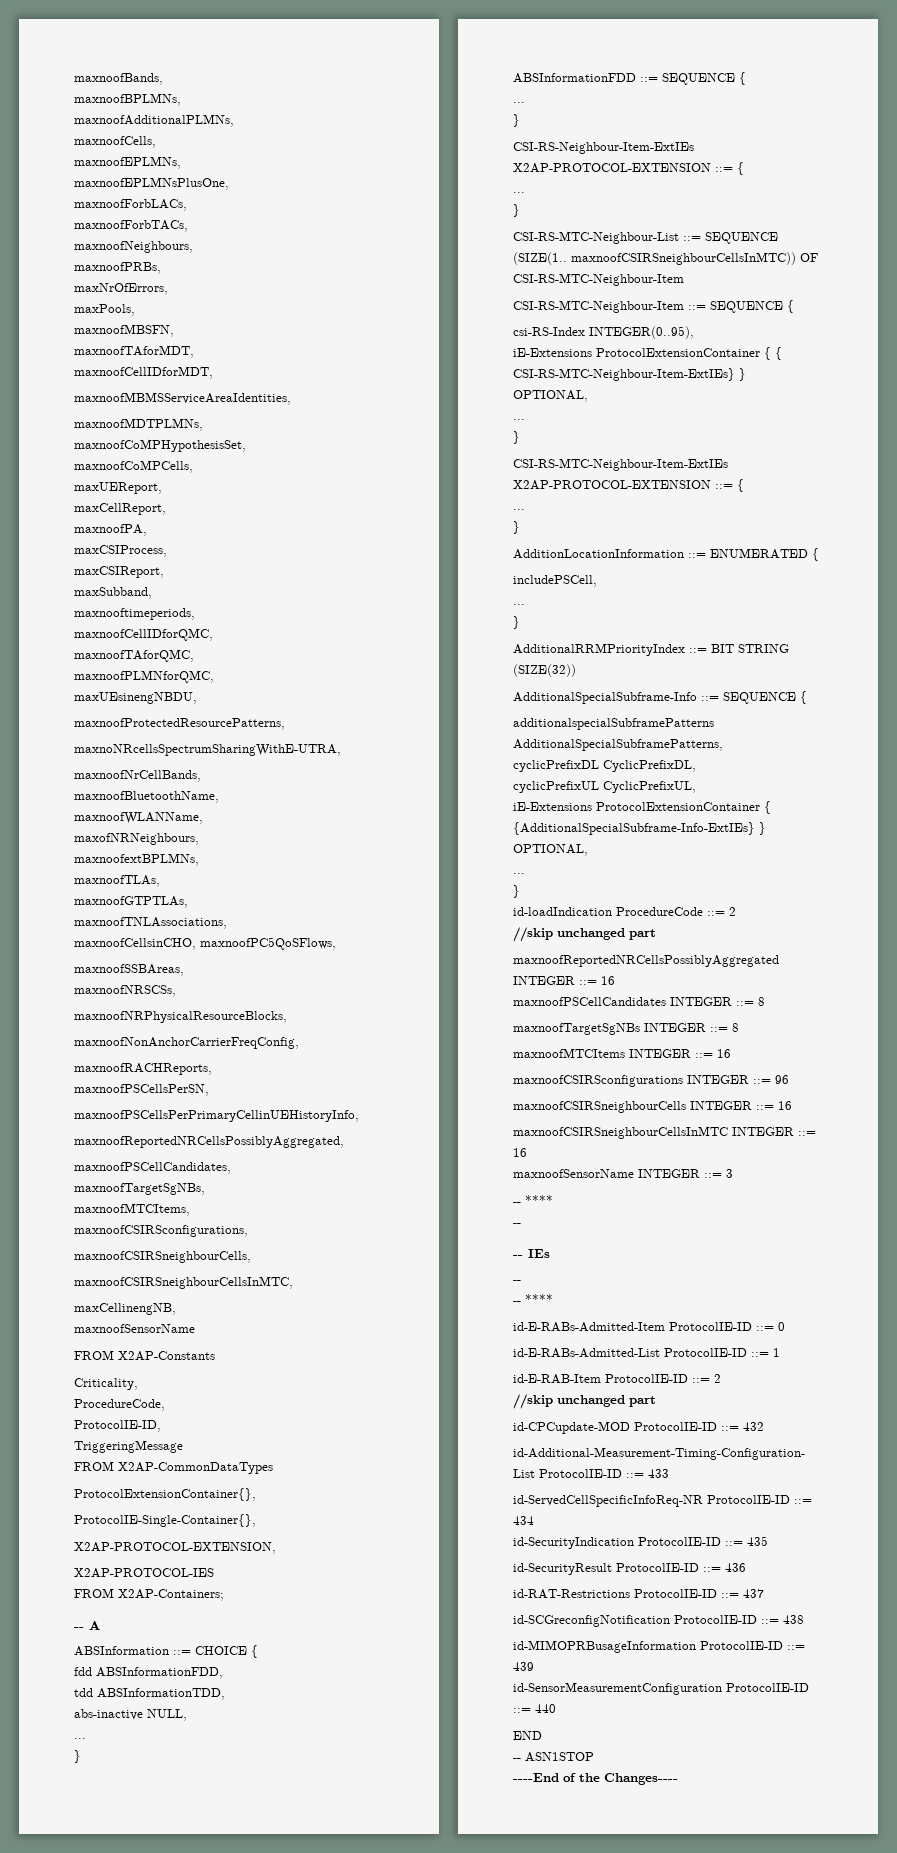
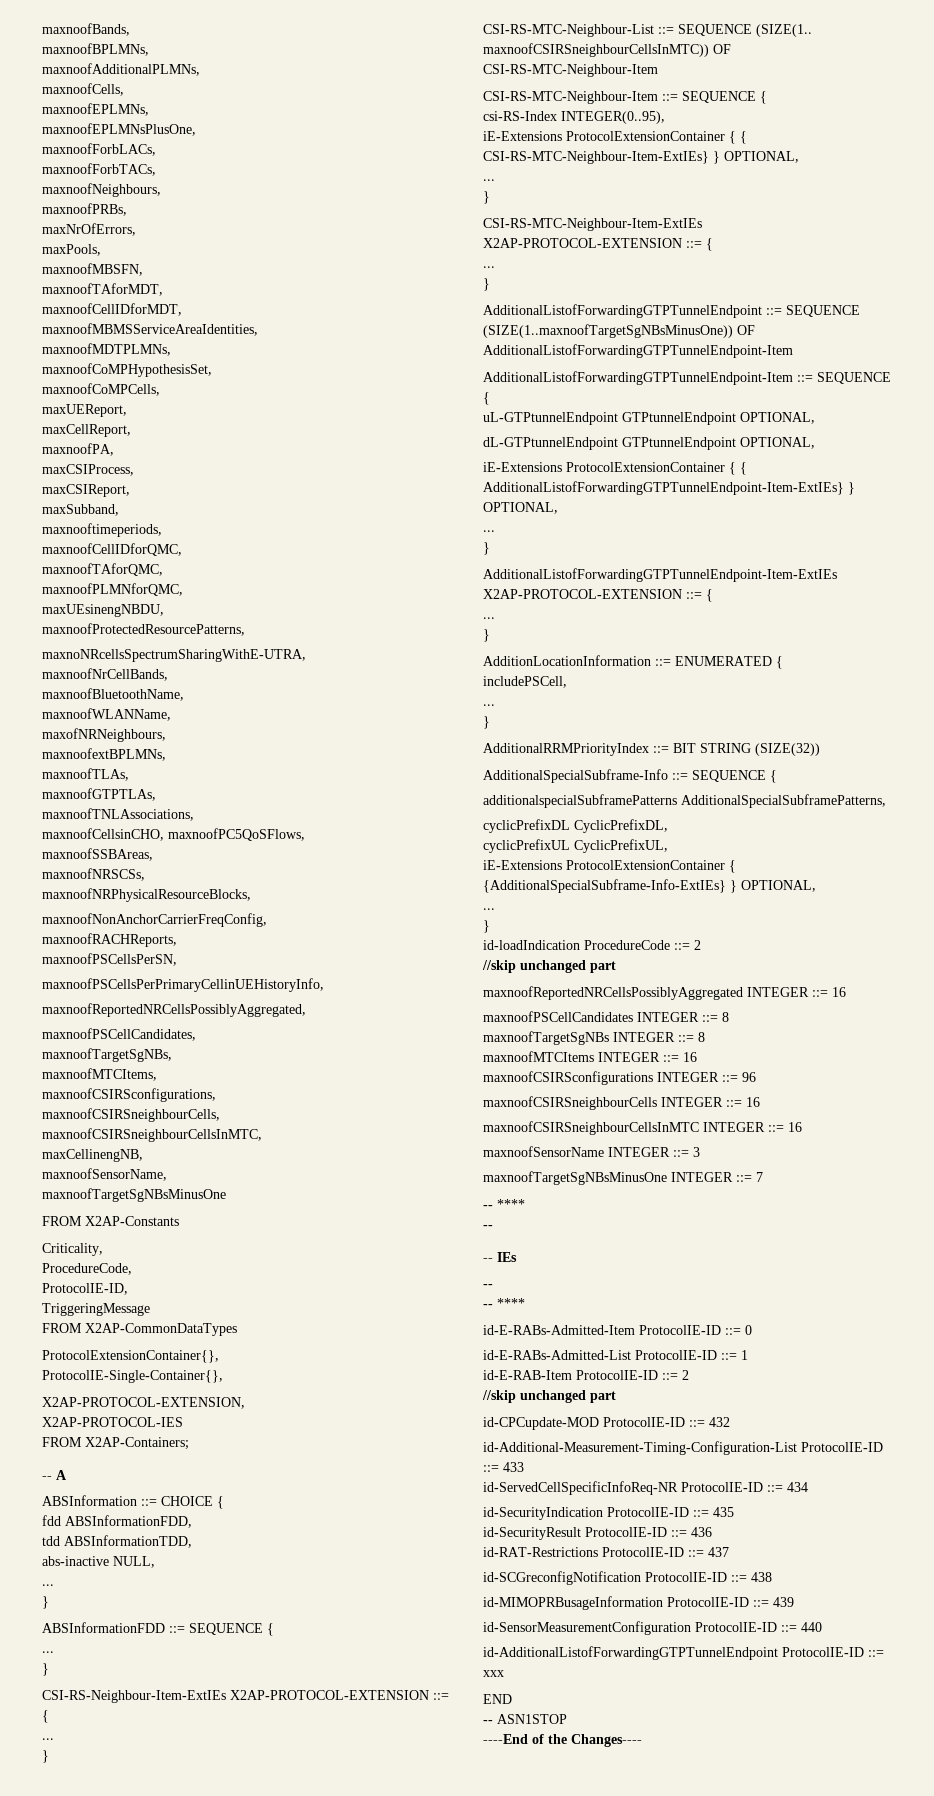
  maxCellinengNB,
- maxnoofSensorName
+ maxnoofSensorName,
+ maxnoofTargetSgNBsMinusOne
+ AdditionalListofForwardingGTPTunnelEndpoint ::= SEQUENCE (SIZE(1..maxnoofTargetSgNBsMinusOne)) OF AdditionalListofForwardingGTPTunnelEndpoint-Item
+ AdditionalListofForwardingGTPTunnelEndpoint-Item ::= SEQUENCE {
+ uL-GTPtunnelEndpoint GTPtunnelEndpoint OPTIONAL,
+ dL-GTPtunnelEndpoint GTPtunnelEndpoint OPTIONAL,
+ iE-Extensions ProtocolExtensionContainer { { AdditionalListofForwardingGTPTunnelEndpoint-Item-ExtIEs} } OPTIONAL,
+ ...
+ }
+ AdditionalListofForwardingGTPTunnelEndpoint-Item-ExtIEs X2AP-PROTOCOL-EXTENSION ::= {
+ ...
+ }
+ maxnoofTargetSgNBsMinusOne INTEGER ::= 7
+ id-AdditionalListofForwardingGTPTunnelEndpoint ProtocolIE-ID ::= xxx

